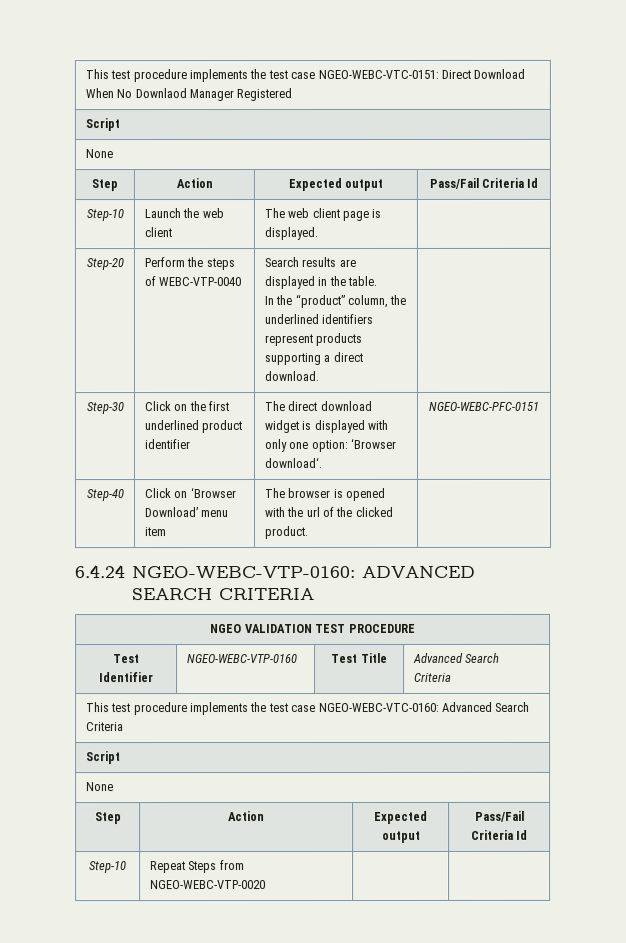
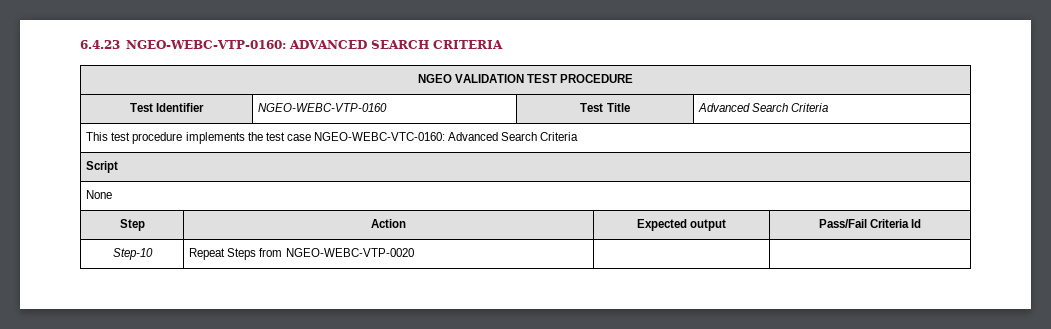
- This test procedure implements the test case NGEO-WEBC-VTC-0151: Direct Download When No Downlaod Manager Registered
- Script
- None
- Step | Action | Expected output | Pass/Fail Criteria Id
- Step-10 | Launch the web client | The web client page is displayed. |
- Step-20 | Perform the steps of WEBC-VTP-0040 | Search results are displayed in the table.
- In the “product” column, the underlined identifiers represent products supporting a direct download. |
- Step-30 | Click on the first underlined product identifier | The direct download widget is displayed with only one option: ‘Browser download‘. | NGEO-WEBC-PFC-0151
- Step-40 | Click on ‘Browser Download’ menu item | The browser is opened with the url of the clicked product. |
- 6.4.24 NGEO-WEBC-VTP-0160: ADVANCED SEARCH CRITERIA
+ 6.4.23 NGEO-WEBC-VTP-0160: ADVANCED SEARCH CRITERIA

